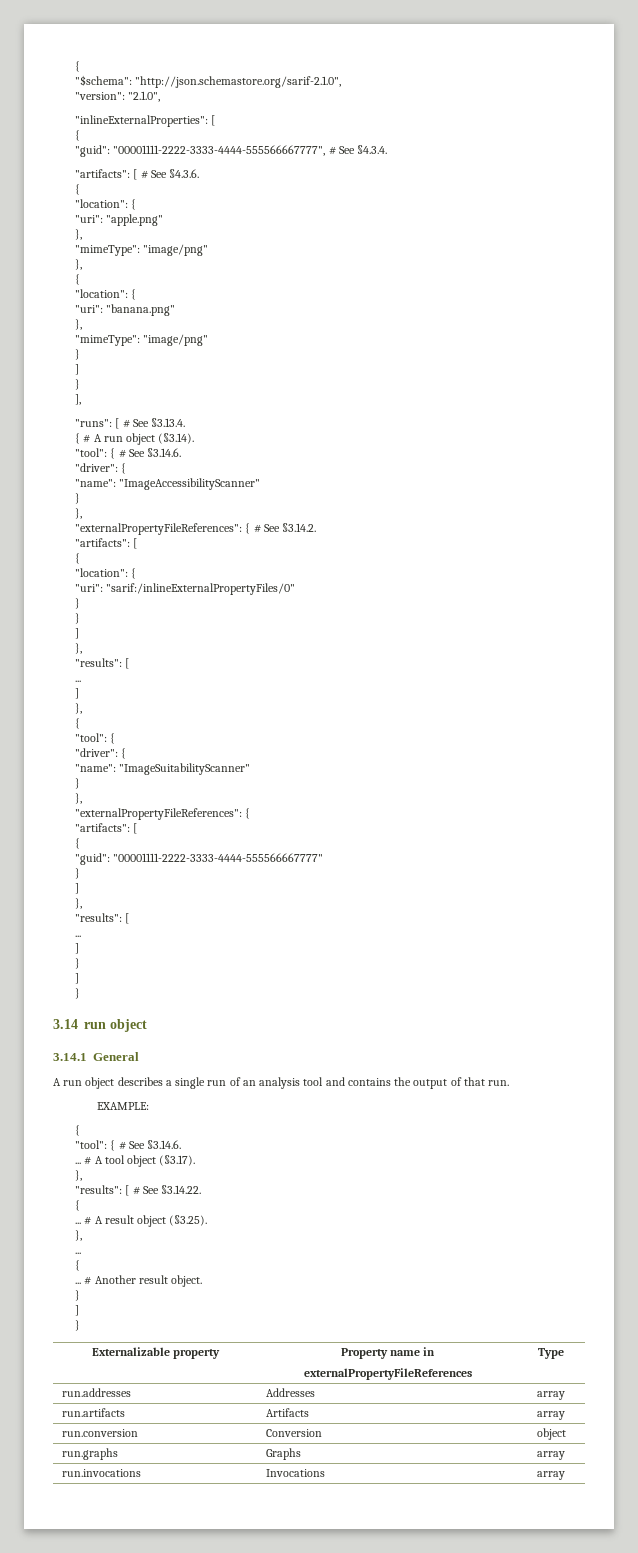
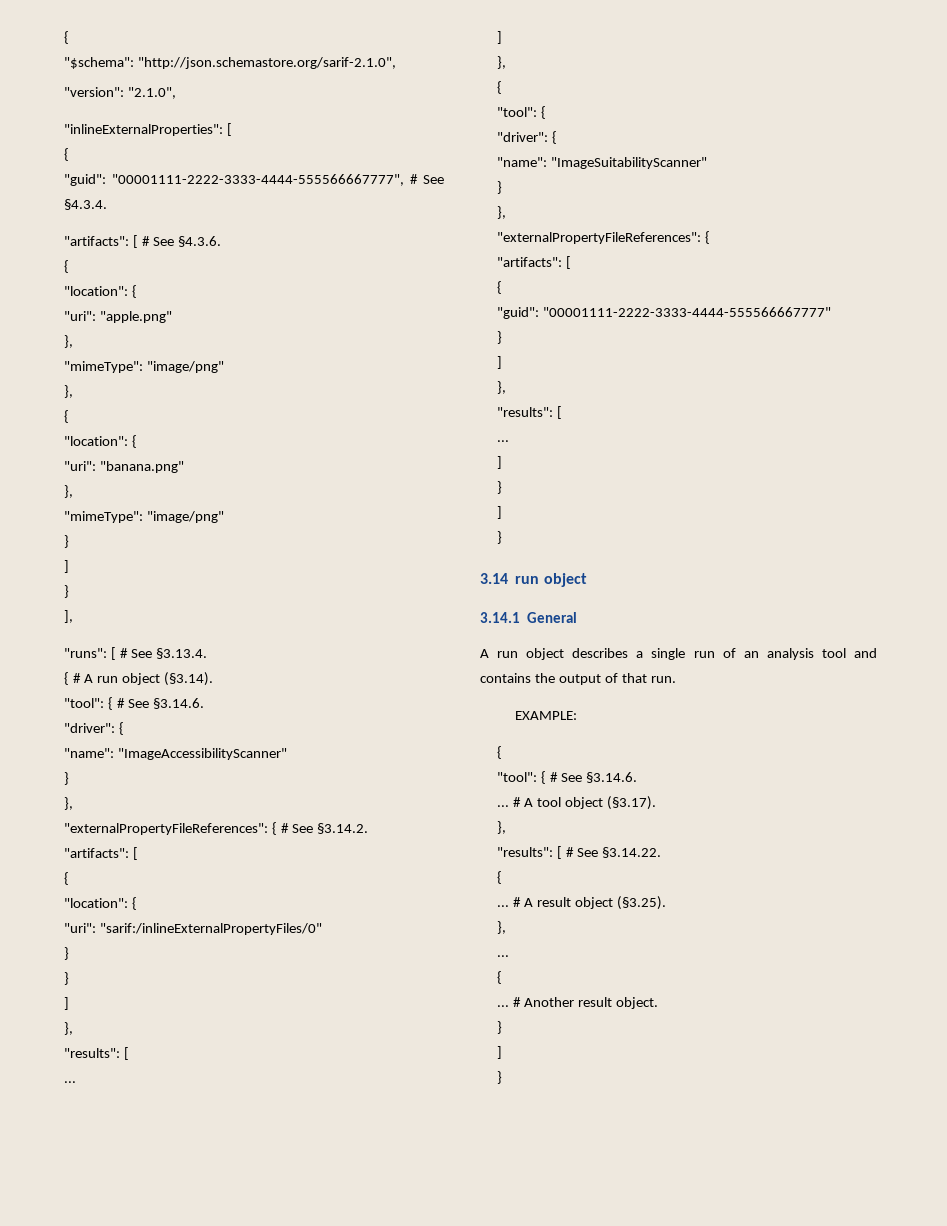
- Externalizable property | Property name in
- externalPropertyFileReferences | Type
- run.addresses | Addresses | array
- run.artifacts | Artifacts | array
- run.conversion | Conversion | object
- run.graphs | Graphs | array
- run.invocations | Invocations | array

